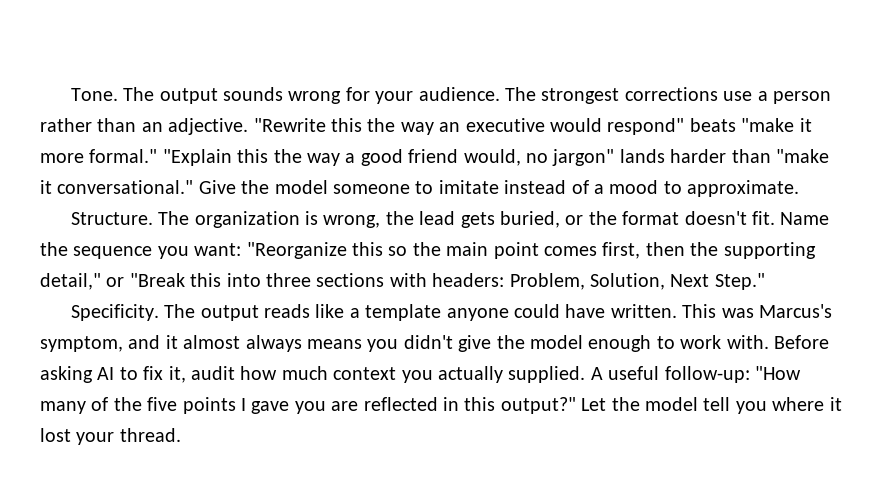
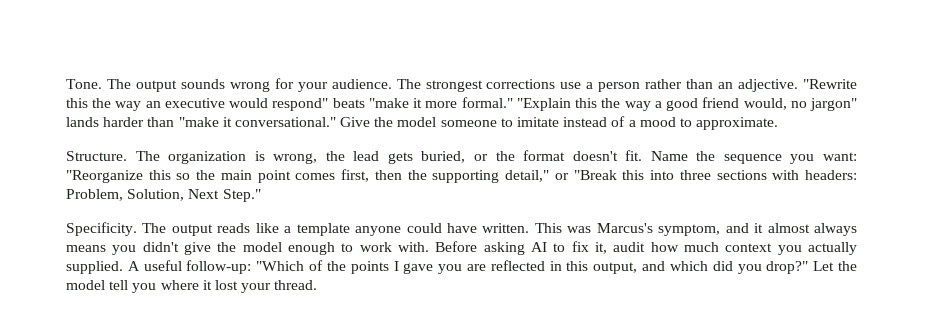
- A useful follow-up: "How many of the five points I gave you are reflected in this output?"
+ A useful follow-up: "Which of the points I gave you are reflected in this output, and which did you drop?"

